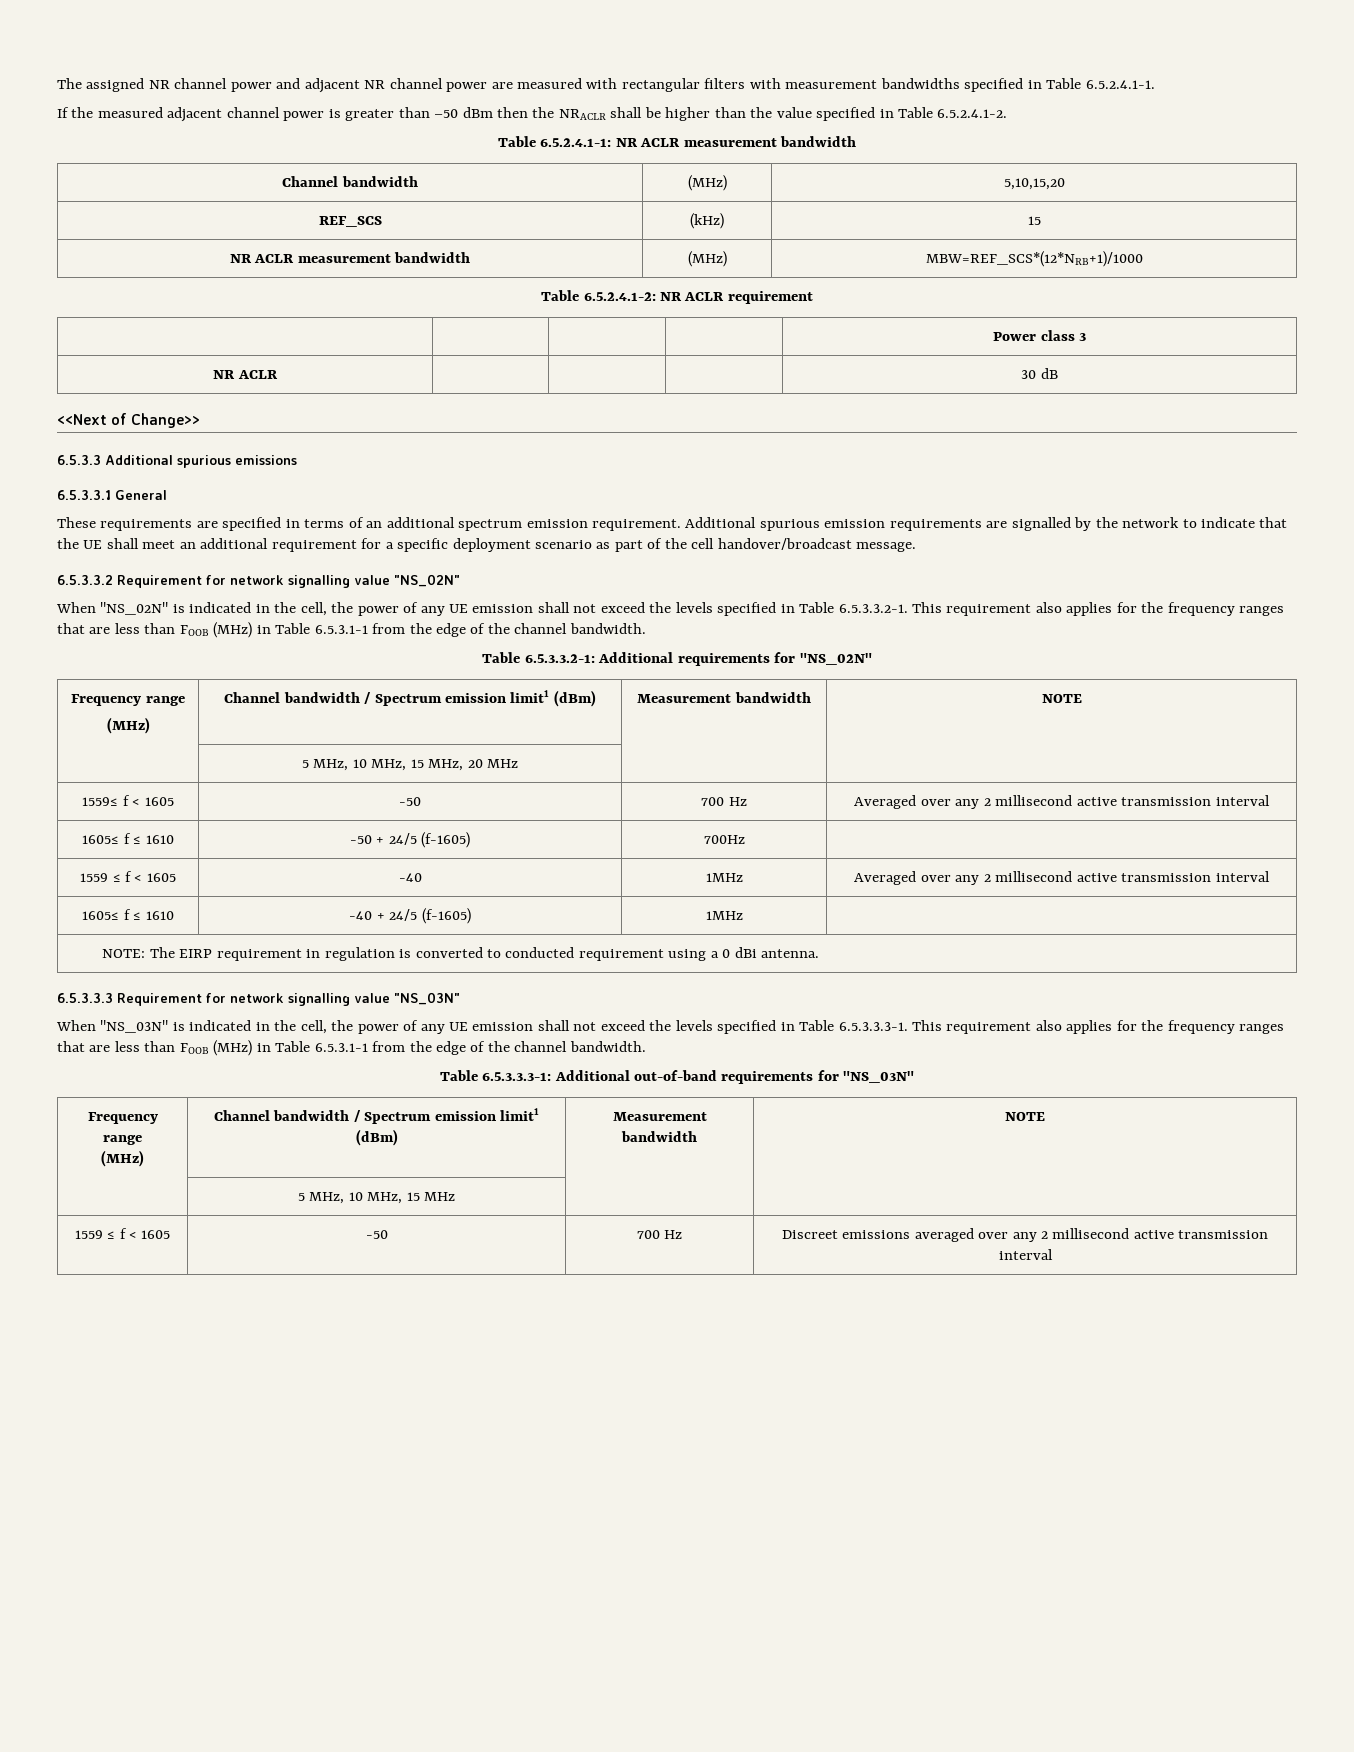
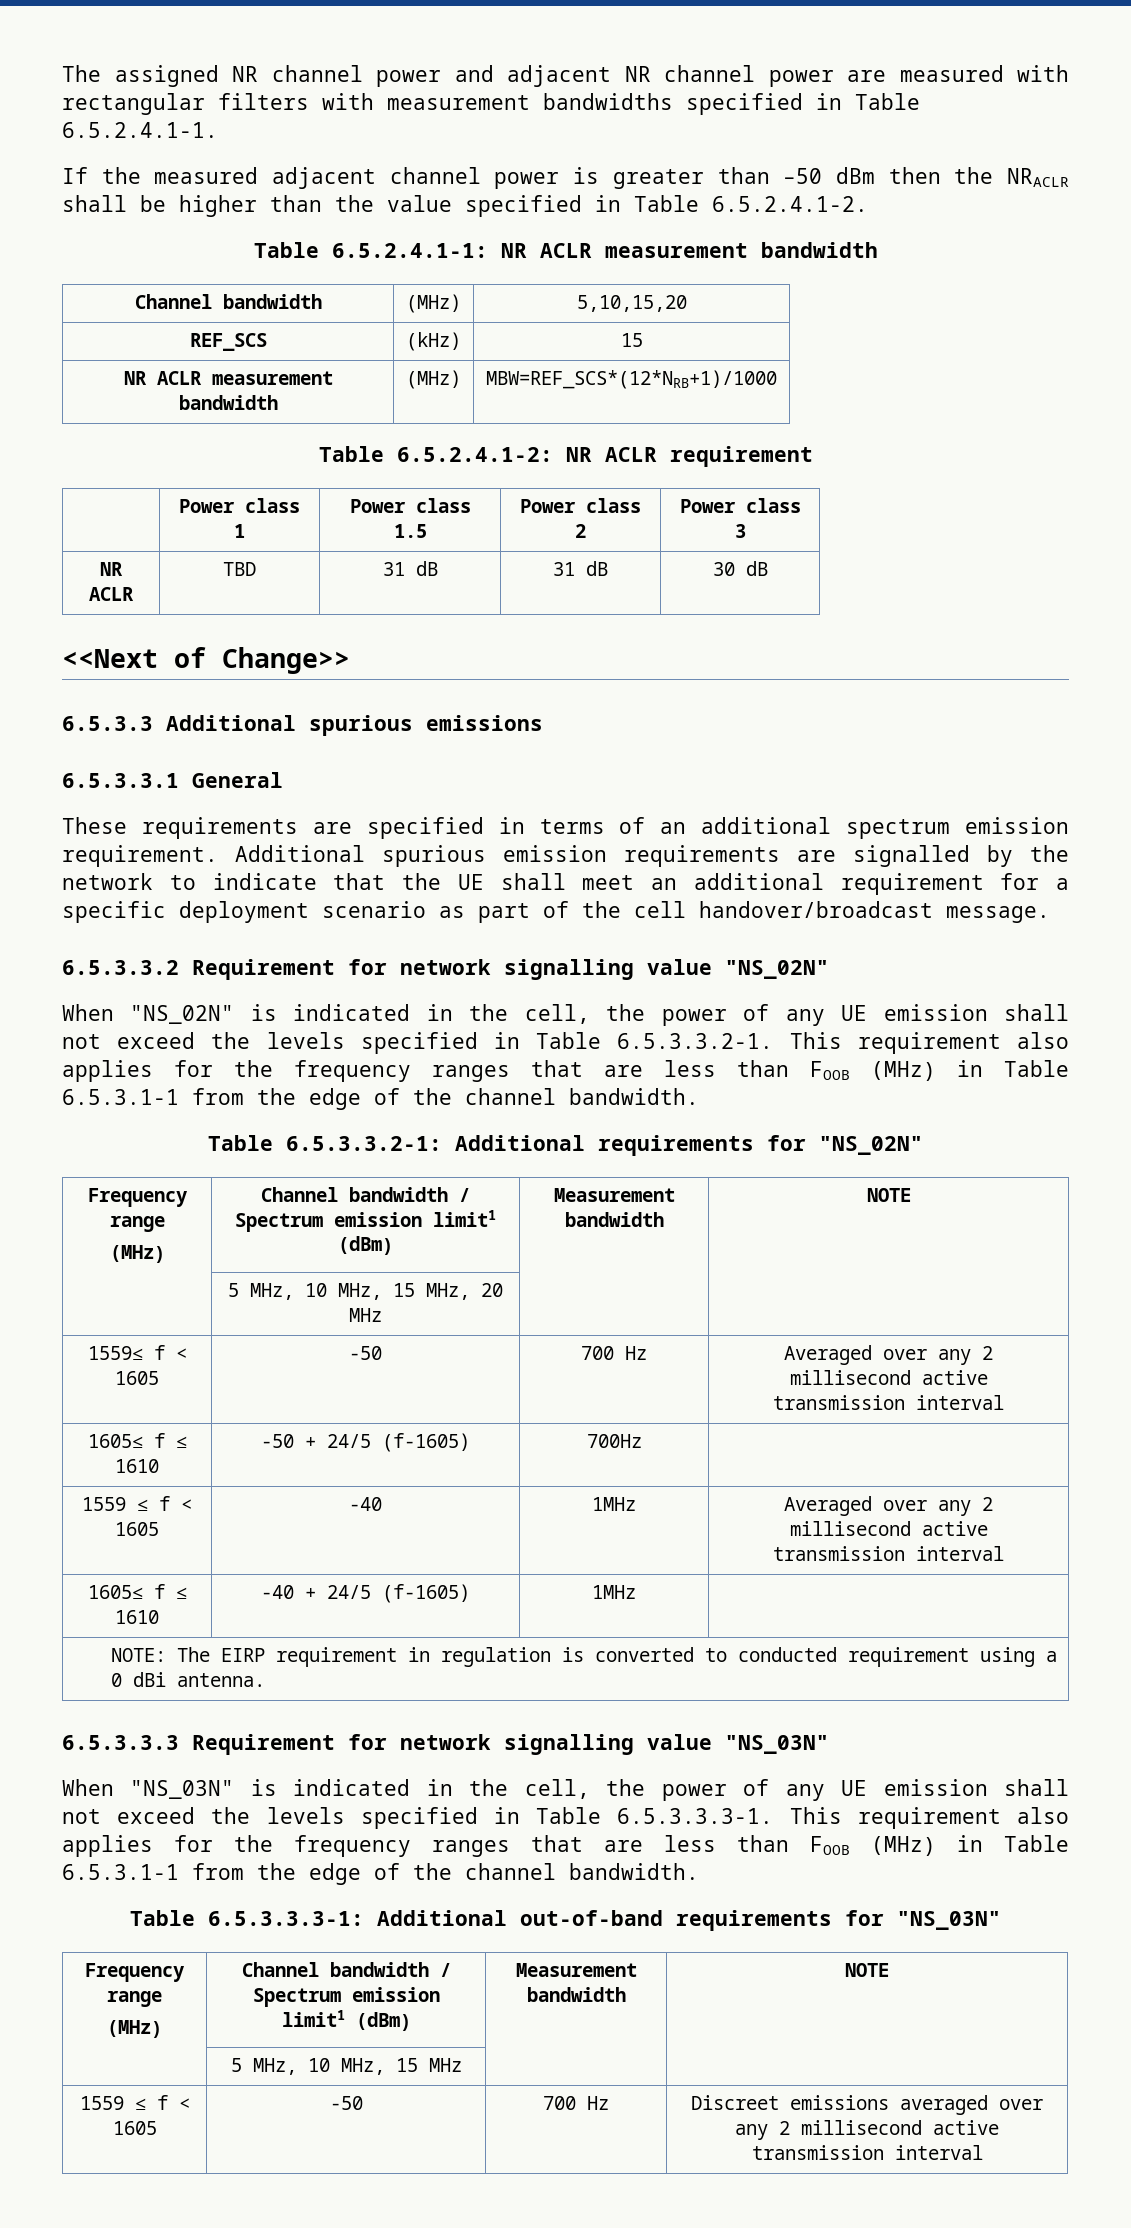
- | | | | Power class 3
+ | Power class 1 | Power class 1.5 | Power class 2 | Power class 3
- NR ACLR | | | | 30 dB
+ NR ACLR | TBD | 31 dB | 31 dB | 30 dB

